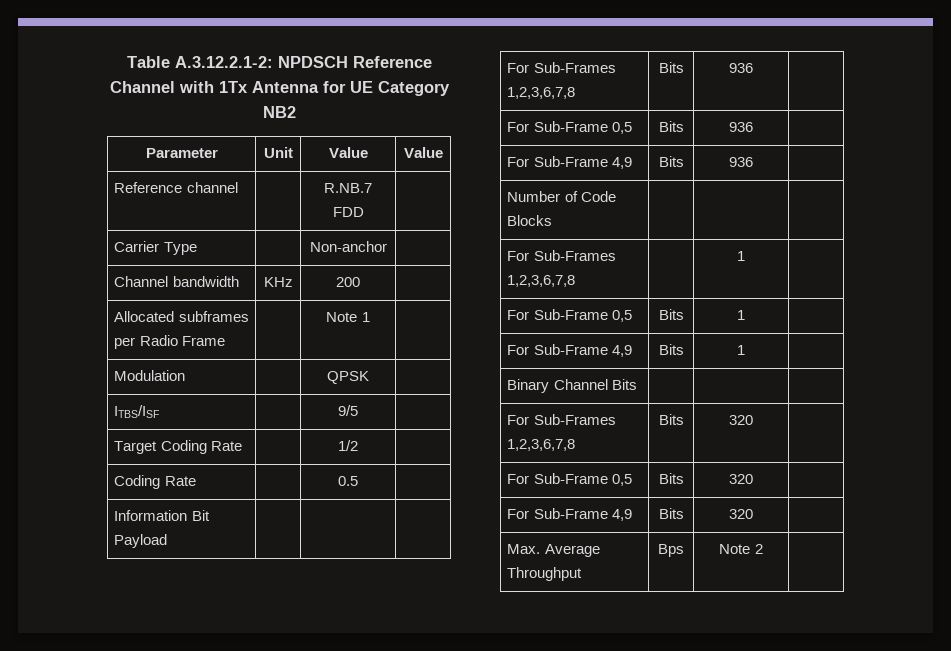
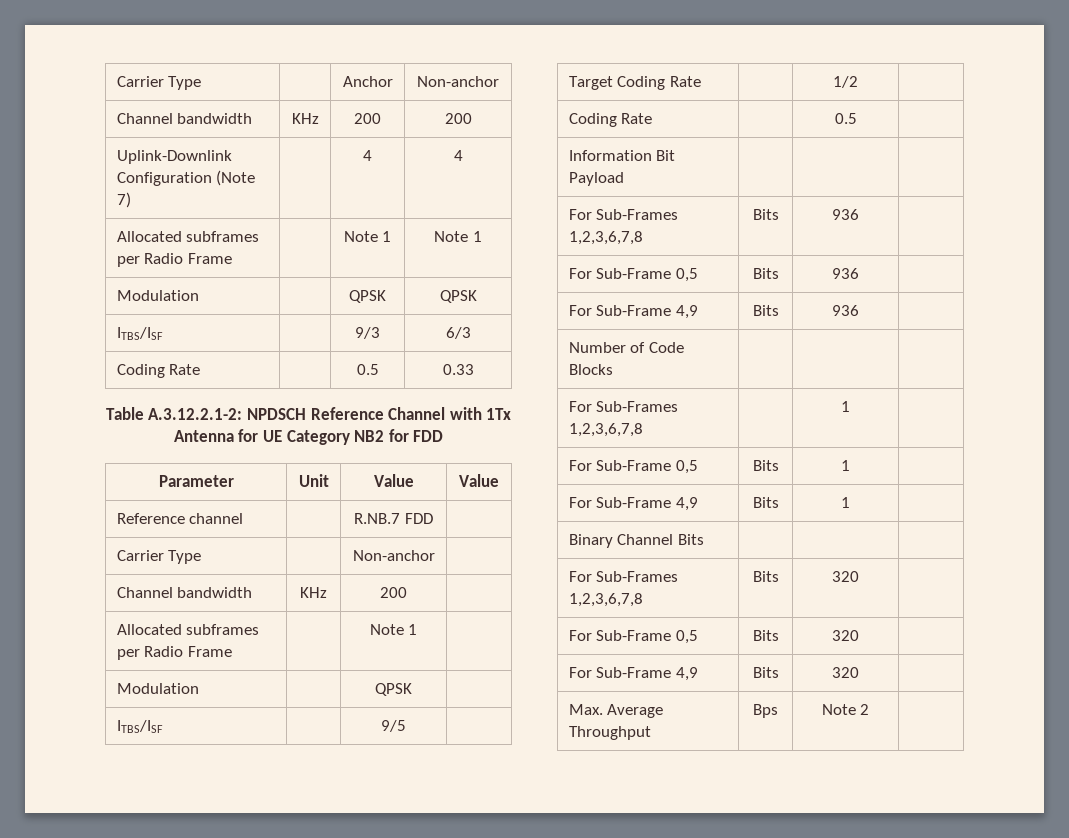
+ Carrier Type | | Anchor | Non-anchor
+ Channel bandwidth | KHz | 200 | 200
+ Uplink-Downlink Configuration (Note 7) | | 4 | 4
+ Allocated subframes per Radio Frame | | Note 1 | Note 1
+ Modulation | | QPSK | QPSK
+ ITBS/ISF | | 9/3 | 6/3
+ Coding Rate | | 0.5 | 0.33
- Table A.3.12.2.1-2: NPDSCH Reference Channel with 1Tx Antenna for UE Category NB2
+ Table A.3.12.2.1-2: NPDSCH Reference Channel with 1Tx Antenna for UE Category NB2 for FDD

